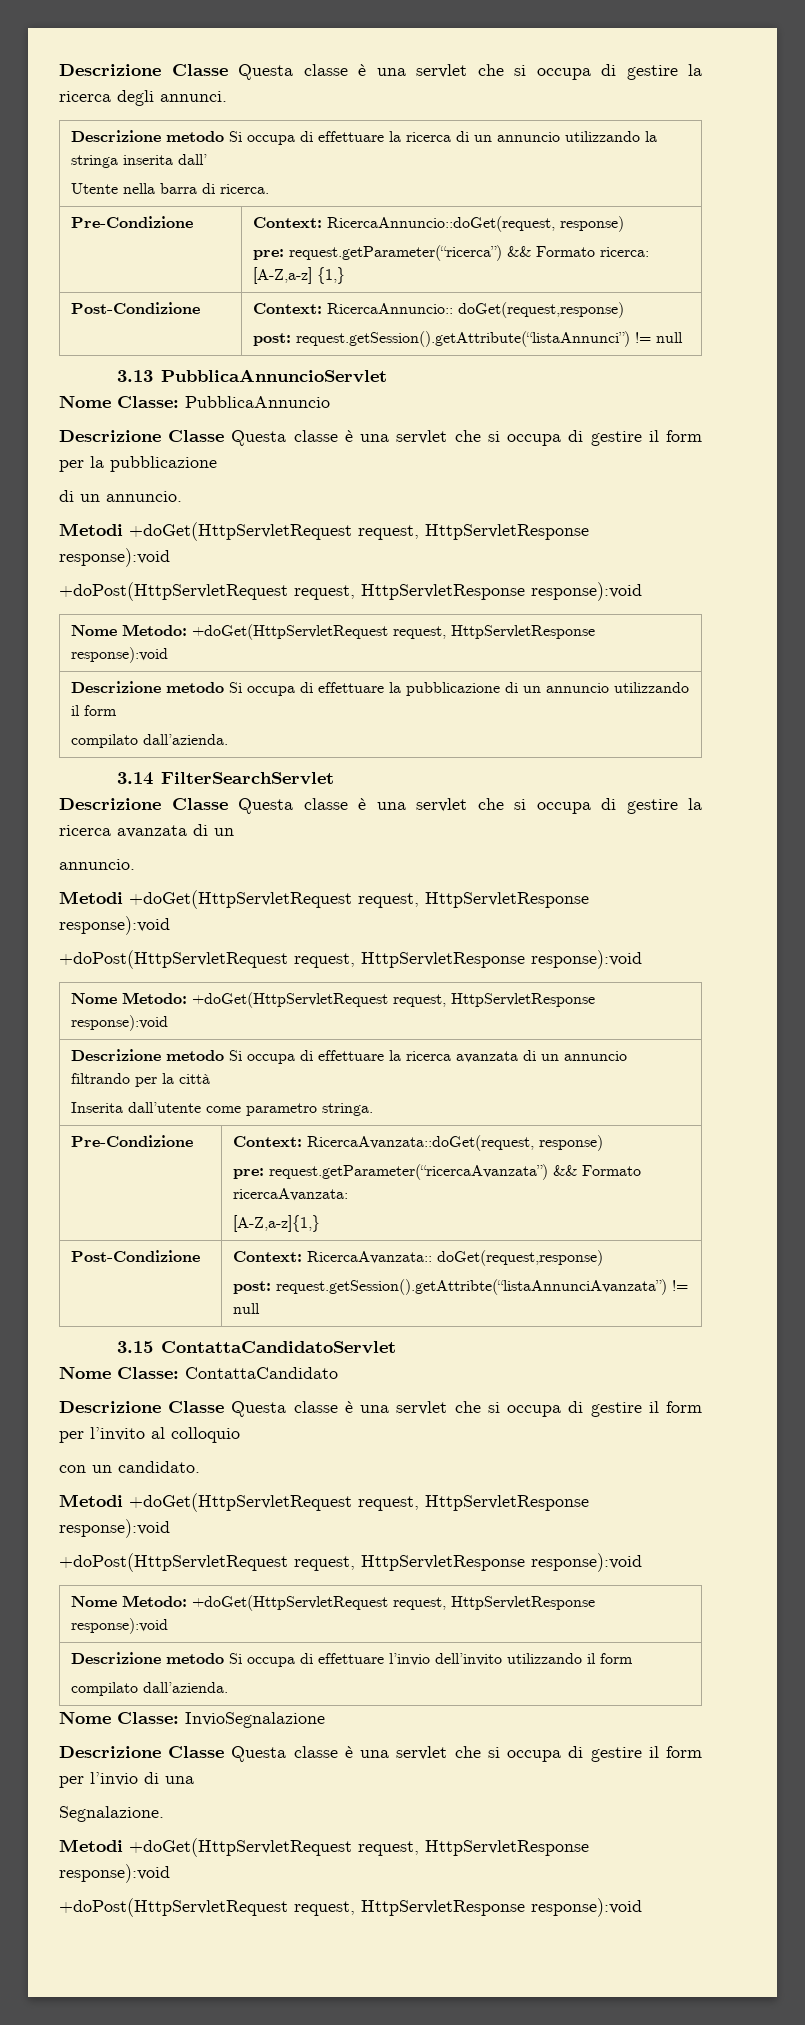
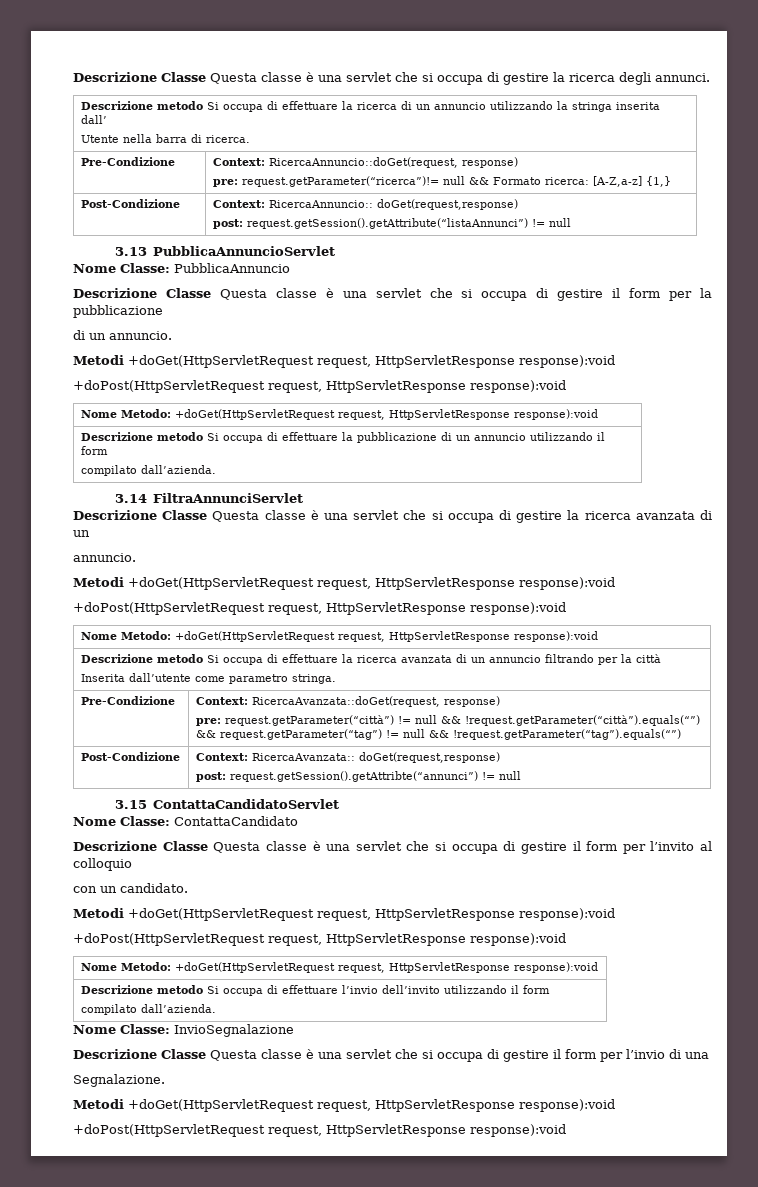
  Pre-Condizione | Context: RicercaAnnuncio::doGet(request, response)
- pre: request.getParameter(“ricerca”) && Formato ricerca: [A-Z,a-z] {1,}
+ pre: request.getParameter(“ricerca”)!= null && Formato ricerca: [A-Z,a-z] {1,}
- 3.14 FilterSearchServlet
+ 3.14 FiltraAnnunciServlet
  Pre-Condizione | Context: RicercaAvanzata::doGet(request, response)
- pre: request.getParameter(“ricercaAvanzata”) && Formato ricercaAvanzata:
- [A-Z,a-z]{1,}
+ pre: request.getParameter(“città”) != null && !request.getParameter(“città”).equals(“”) && request.getParameter(“tag”) != null && !request.getParameter(“tag”).equals(“”)
  Post-Condizione | Context: RicercaAvanzata:: doGet(request,response)
- post: request.getSession().getAttribte(“listaAnnunciAvanzata”) != null
+ post: request.getSession().getAttribte(“annunci”) != null

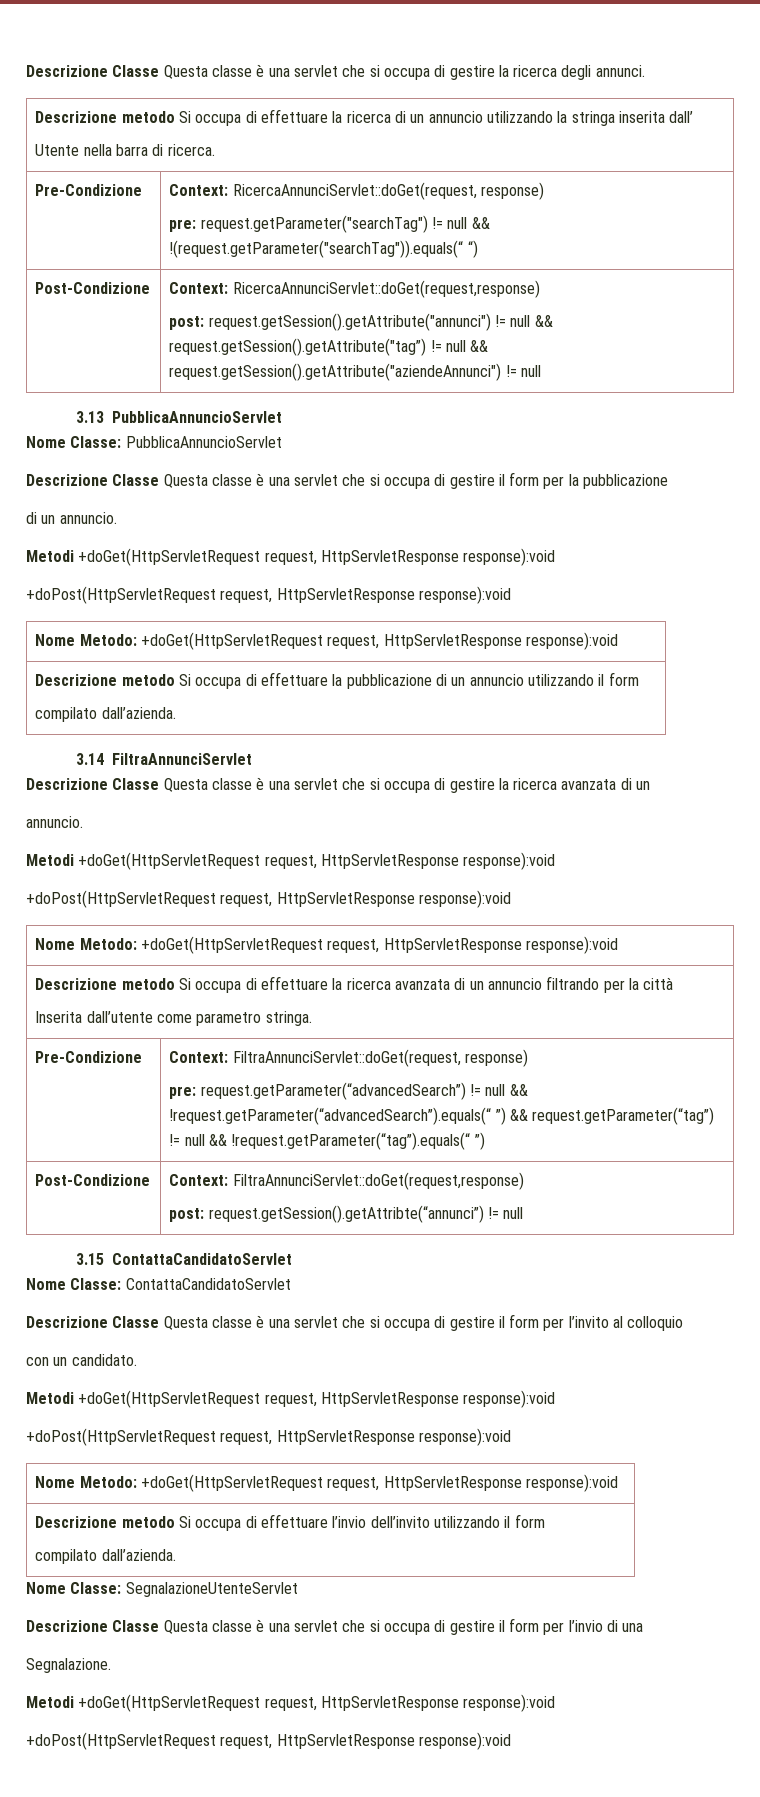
- Pre-Condizione | Context: RicercaAnnuncio::doGet(request, response)
- pre: request.getParameter(“ricerca”)!= null && Formato ricerca: [A-Z,a-z] {1,}
- Post-Condizione | Context: RicercaAnnuncio:: doGet(request,response)
- post: request.getSession().getAttribute(“listaAnnunci”) != null
+ Pre-Condizione | Context: RicercaAnnunciServlet::doGet(request, response)
+ pre: request.getParameter("searchTag") != null && !(request.getParameter("searchTag")).equals(“ “)
+ Post-Condizione | Context: RicercaAnnunciServlet::doGet(request,response)
+ post: request.getSession().getAttribute("annunci") != null && request.getSession().getAttribute("tag”) != null && request.getSession().getAttribute("aziendeAnnunci") != null
- Nome Classe: PubblicaAnnuncio
+ Nome Classe: PubblicaAnnuncioServlet
- Pre-Condizione | Context: RicercaAvanzata::doGet(request, response)
- pre: request.getParameter(“città”) != null && !request.getParameter(“città”).equals(“”) && request.getParameter(“tag”) != null && !request.getParameter(“tag”).equals(“”)
- Post-Condizione | Context: RicercaAvanzata:: doGet(request,response)
+ Pre-Condizione | Context: FiltraAnnunciServlet::doGet(request, response)
+ pre: request.getParameter(“advancedSearch”) != null && !request.getParameter(“advancedSearch”).equals(“ ”) && request.getParameter(“tag”) != null && !request.getParameter(“tag”).equals(“ ”)
+ Post-Condizione | Context: FiltraAnnunciServlet::doGet(request,response)
- Nome Classe: ContattaCandidato
+ Nome Classe: ContattaCandidatoServlet
- Nome Classe: InvioSegnalazione
+ Nome Classe: SegnalazioneUtenteServlet

